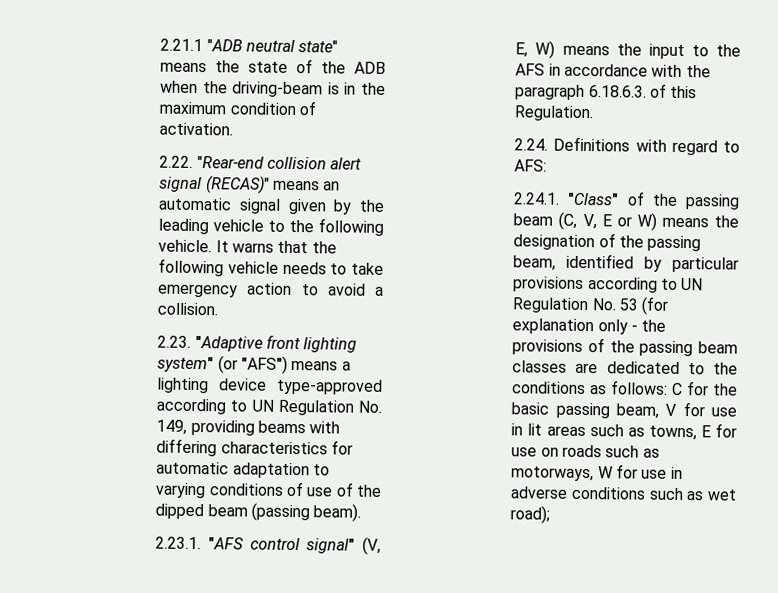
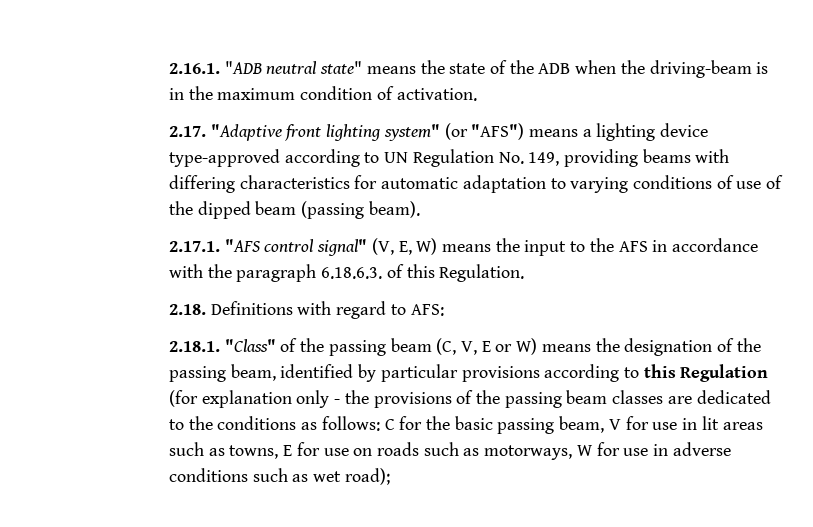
- 2.21.1 "ADB neutral state" means the state of the ADB when the driving-beam is in the maximum condition of activation.
+ 2.16.1. "ADB neutral state" means the state of the ADB when the driving-beam is in the maximum condition of activation.
- 2.22. "Rear-end collision alert signal (RECAS)" means an automatic signal given by the leading vehicle to the following vehicle. It warns that the following vehicle needs to take emergency action to avoid a collision.
- 2.23. "Adaptive front lighting system" (or "AFS") means a lighting device type-approved according to UN Regulation No. 149, providing beams with differing characteristics for automatic adaptation to varying conditions of use of the dipped beam (passing beam).
+ 2.17. "Adaptive front lighting system" (or "AFS") means a lighting device type-approved according to UN Regulation No. 149, providing beams with differing characteristics for automatic adaptation to varying conditions of use of the dipped beam (passing beam).
- 2.23.1. "AFS control signal" (V, E, W) means the input to the AFS in accordance with the paragraph 6.18.6.3. of this Regulation.
+ 2.17.1. "AFS control signal" (V, E, W) means the input to the AFS in accordance with the paragraph 6.18.6.3. of this Regulation.
- 2.24. Definitions with regard to AFS:
+ 2.18. Definitions with regard to AFS:
- 2.24.1. "Class" of the passing beam (C, V, E or W) means the designation of the passing beam, identified by particular provisions according to UN Regulation No. 53 (for explanation only - the provisions of the passing beam classes are dedicated to the conditions as follows:
+ 2.18.1. "Class" of the passing beam (C, V, E or W) means the designation of the passing beam, identified by particular provisions according to this Regulation (for explanation only - the provisions of the passing beam classes are dedicated to the conditions as follows:

